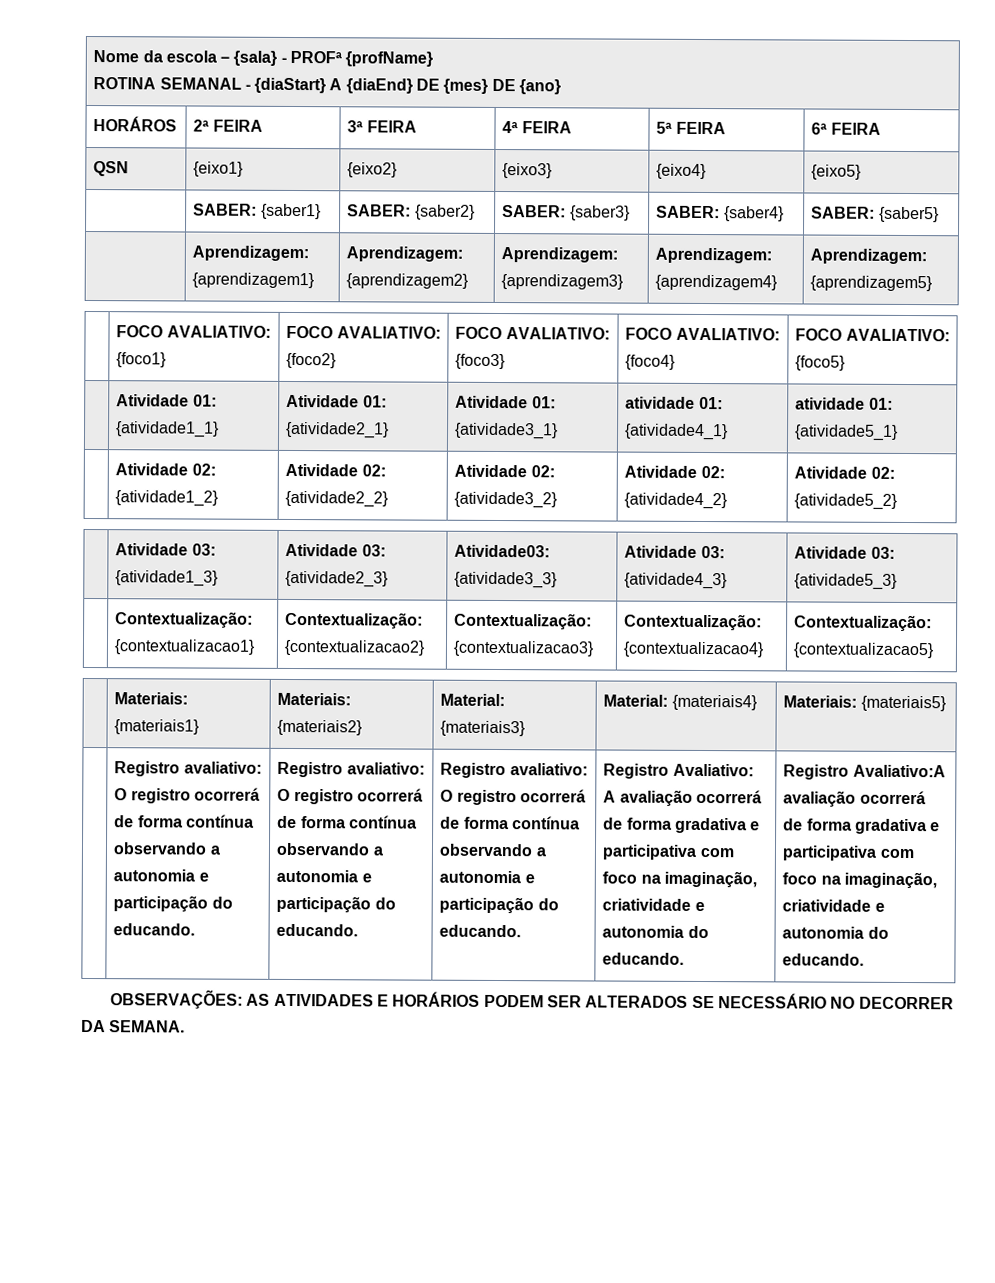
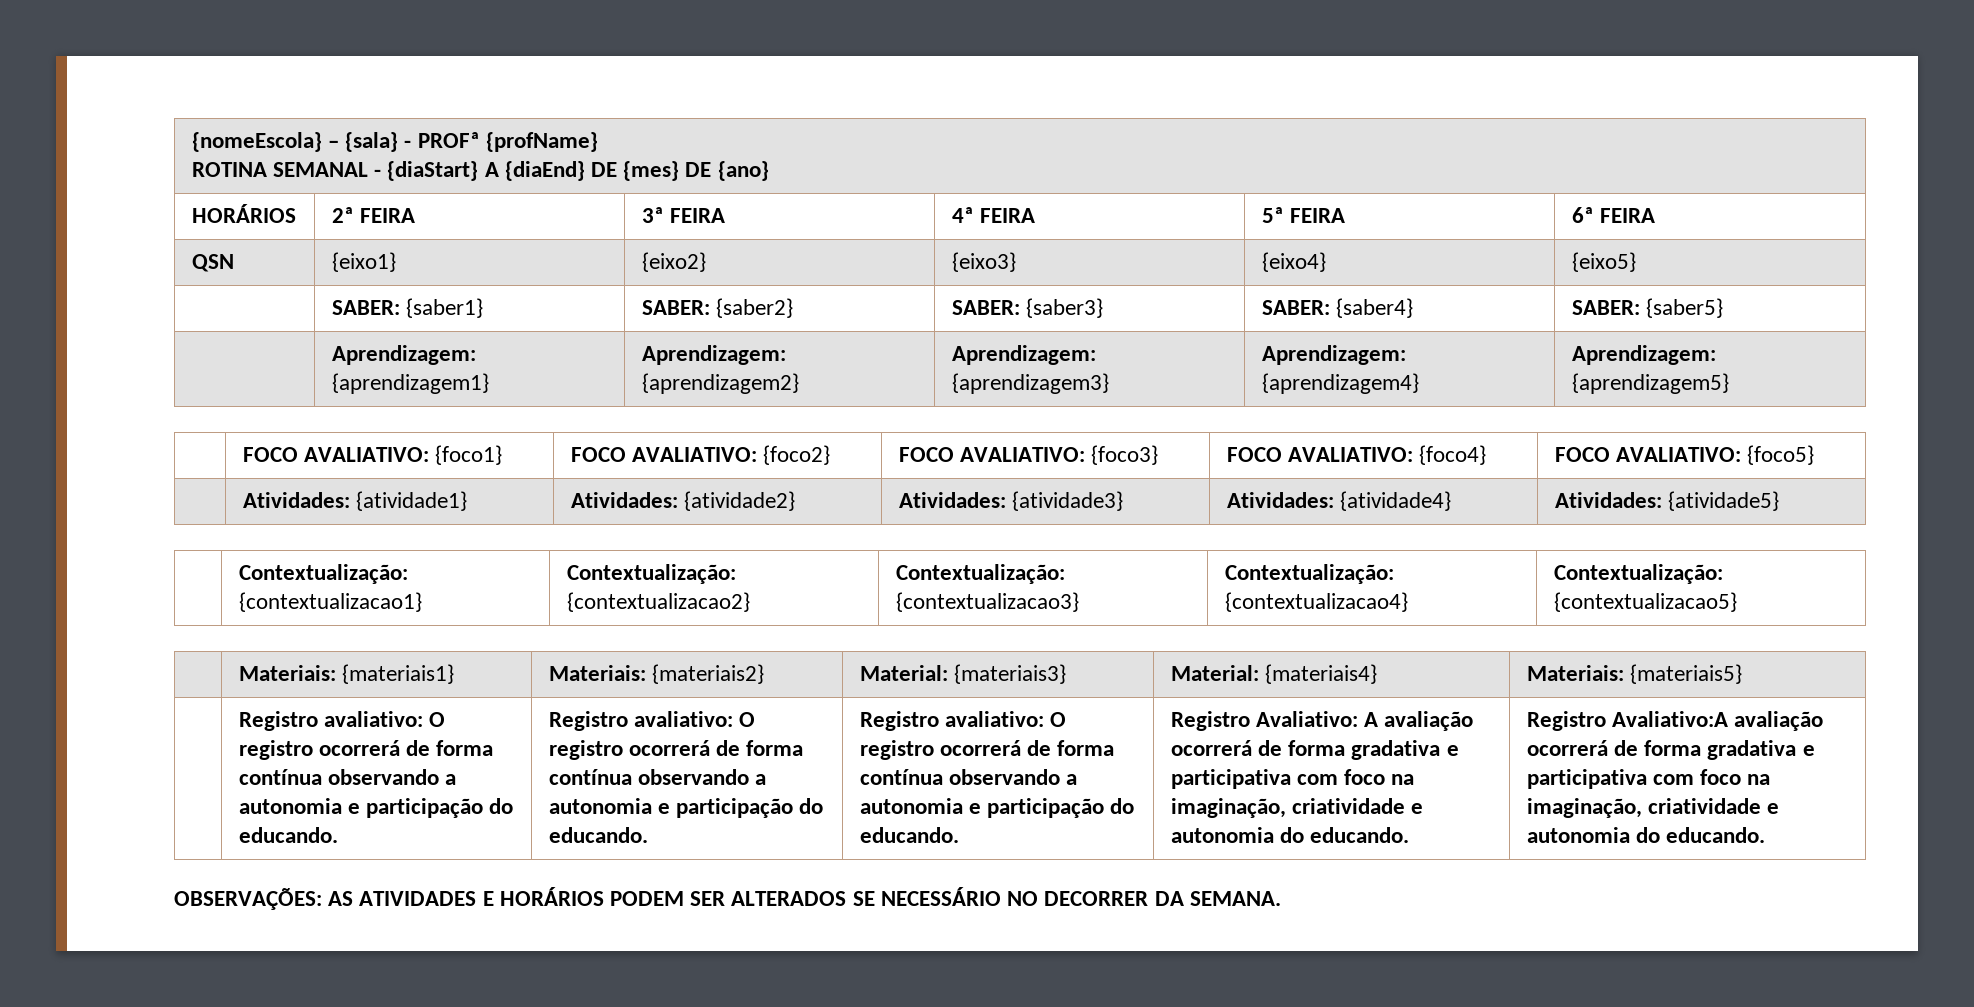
- Nome da escola – {sala} - PROFª {profName}
+ {nomeEscola} – {sala} - PROFª {profName}
- HORÁROS | 2ª FEIRA | 3ª FEIRA | 4ª FEIRA | 5ª FEIRA | 6ª FEIRA
+ HORÁRIOS | 2ª FEIRA | 3ª FEIRA | 4ª FEIRA | 5ª FEIRA | 6ª FEIRA
- | Atividade 01: {atividade1_1} | Atividade 01: {atividade2_1} | Atividade 01: {atividade3_1} | atividade 01: {atividade4_1} | atividade 01: {atividade5_1}
- | Atividade 02: {atividade1_2} | Atividade 02: {atividade2_2} | Atividade 02: {atividade3_2} | Atividade 02: {atividade4_2} | Atividade 02: {atividade5_2}
- | Atividade 03: {atividade1_3} | Atividade 03: {atividade2_3} | Atividade03: {atividade3_3} | Atividade 03: {atividade4_3} | Atividade 03: {atividade5_3}
+ | Atividades: {atividade1} | Atividades: {atividade2} | Atividades: {atividade3} | Atividades: {atividade4} | Atividades: {atividade5}

